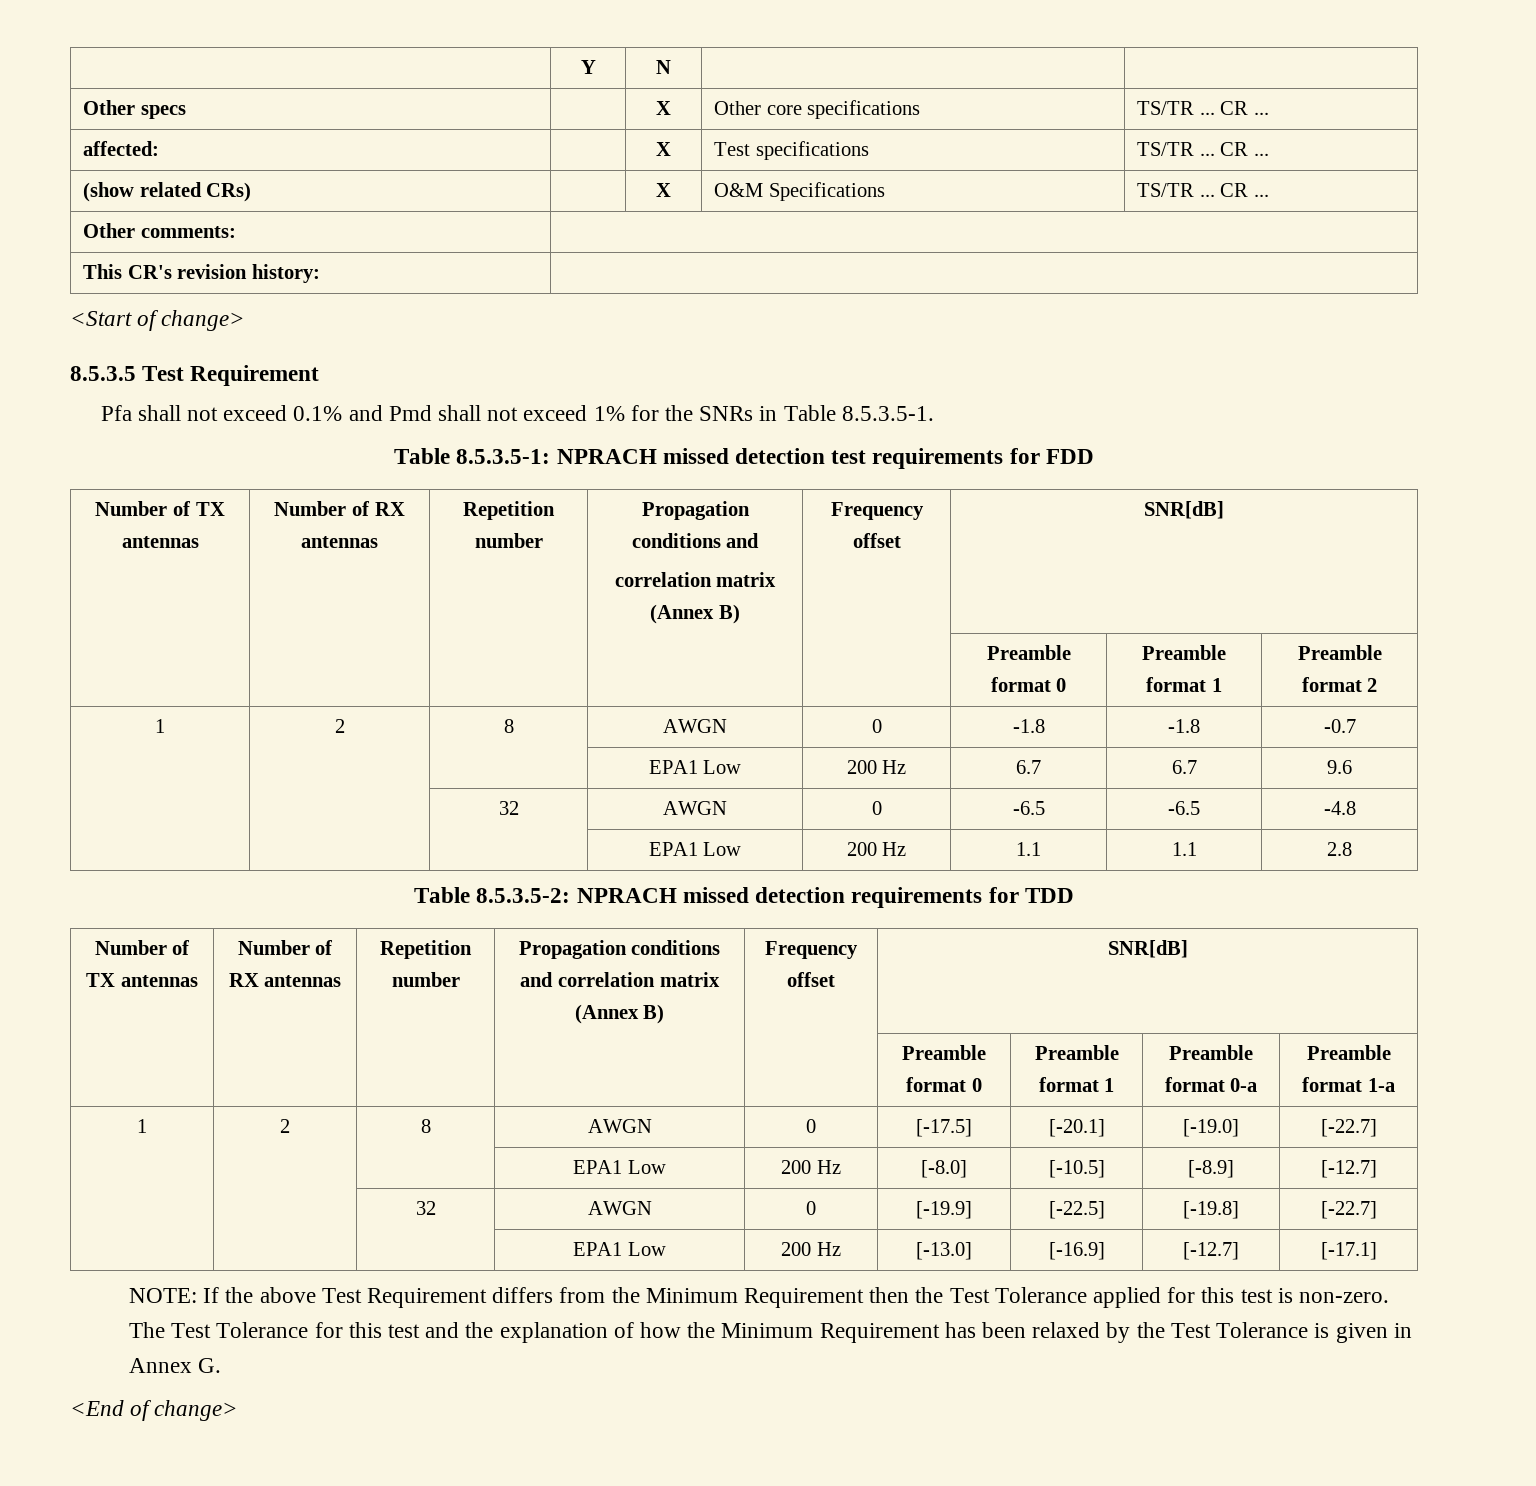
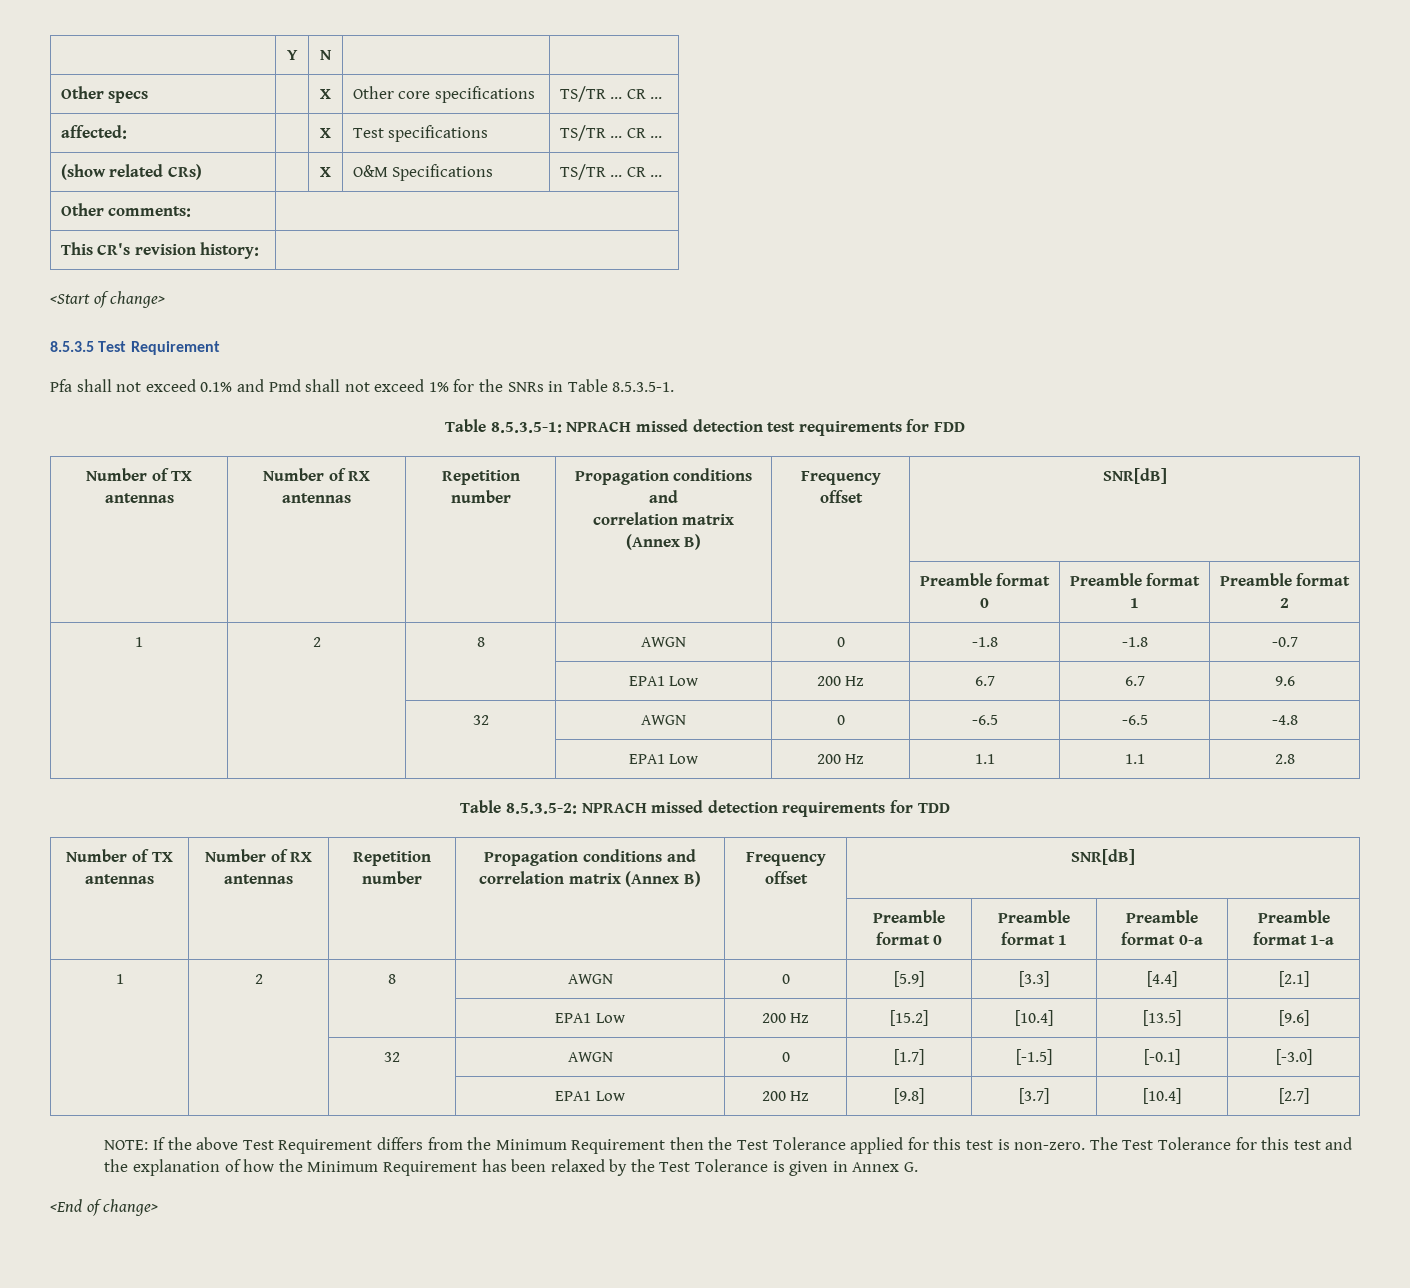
- 1 | 2 | 8 | AWGN | 0 | [-17.5] | [-20.1] | [-19.0] | [-22.7]
- | | | EPA1 Low | 200 Hz | [-8.0] | [-10.5] | [-8.9] | [-12.7]
- | | 32 | AWGN | 0 | [-19.9] | [-22.5] | [-19.8] | [-22.7]
- | | | EPA1 Low | 200 Hz | [-13.0] | [-16.9] | [-12.7] | [-17.1]
+ 1 | 2 | 8 | AWGN | 0 | [5.9] | [3.3] | [4.4] | [2.1]
+ | | | EPA1 Low | 200 Hz | [15.2] | [10.4] | [13.5] | [9.6]
+ | | 32 | AWGN | 0 | [1.7] | [-1.5] | [-0.1] | [-3.0]
+ | | | EPA1 Low | 200 Hz | [9.8] | [3.7] | [10.4] | [2.7]

